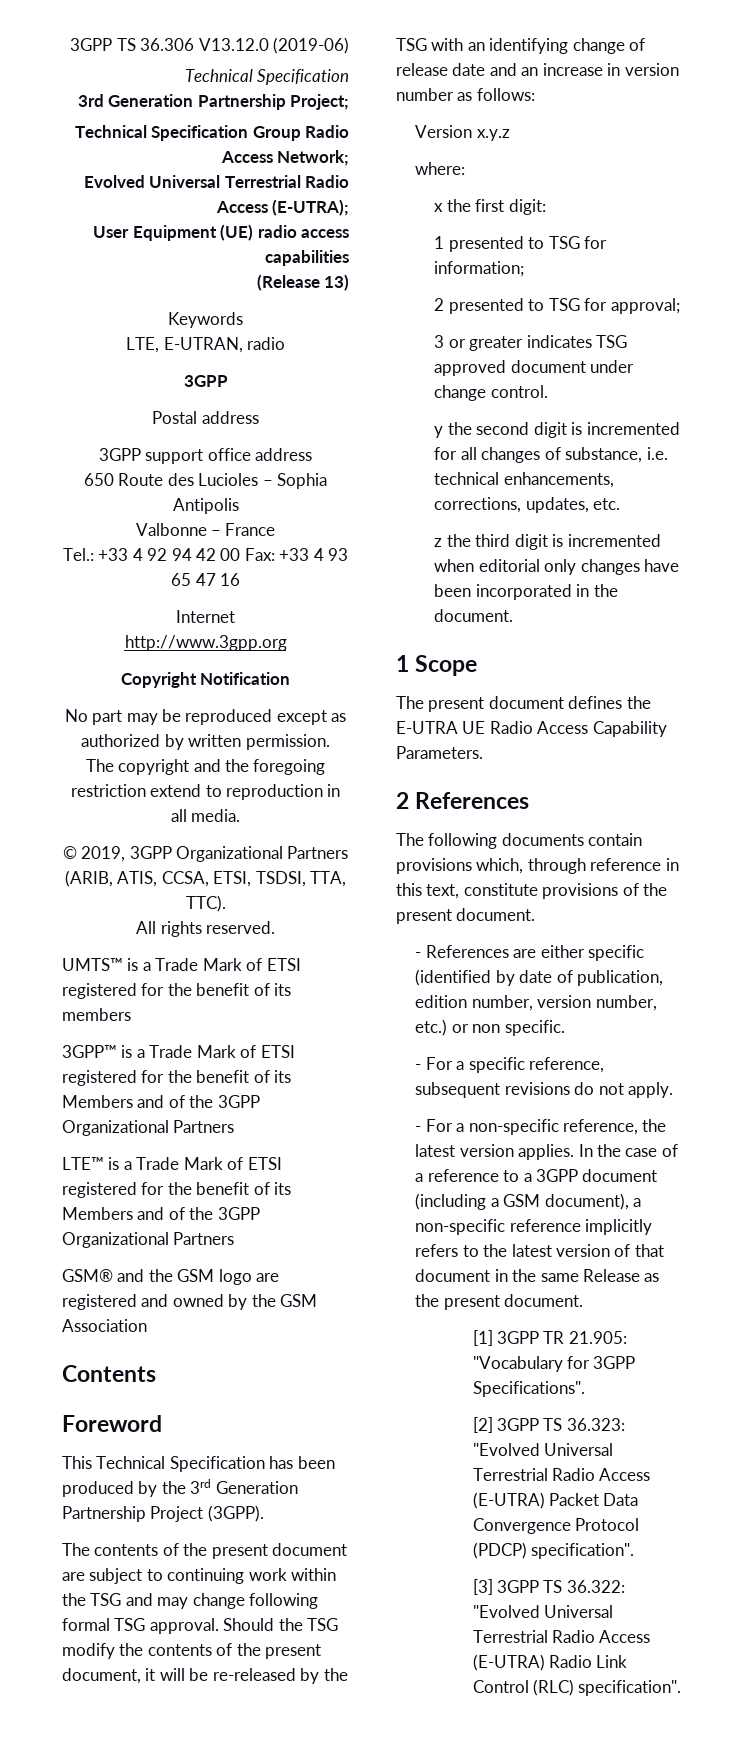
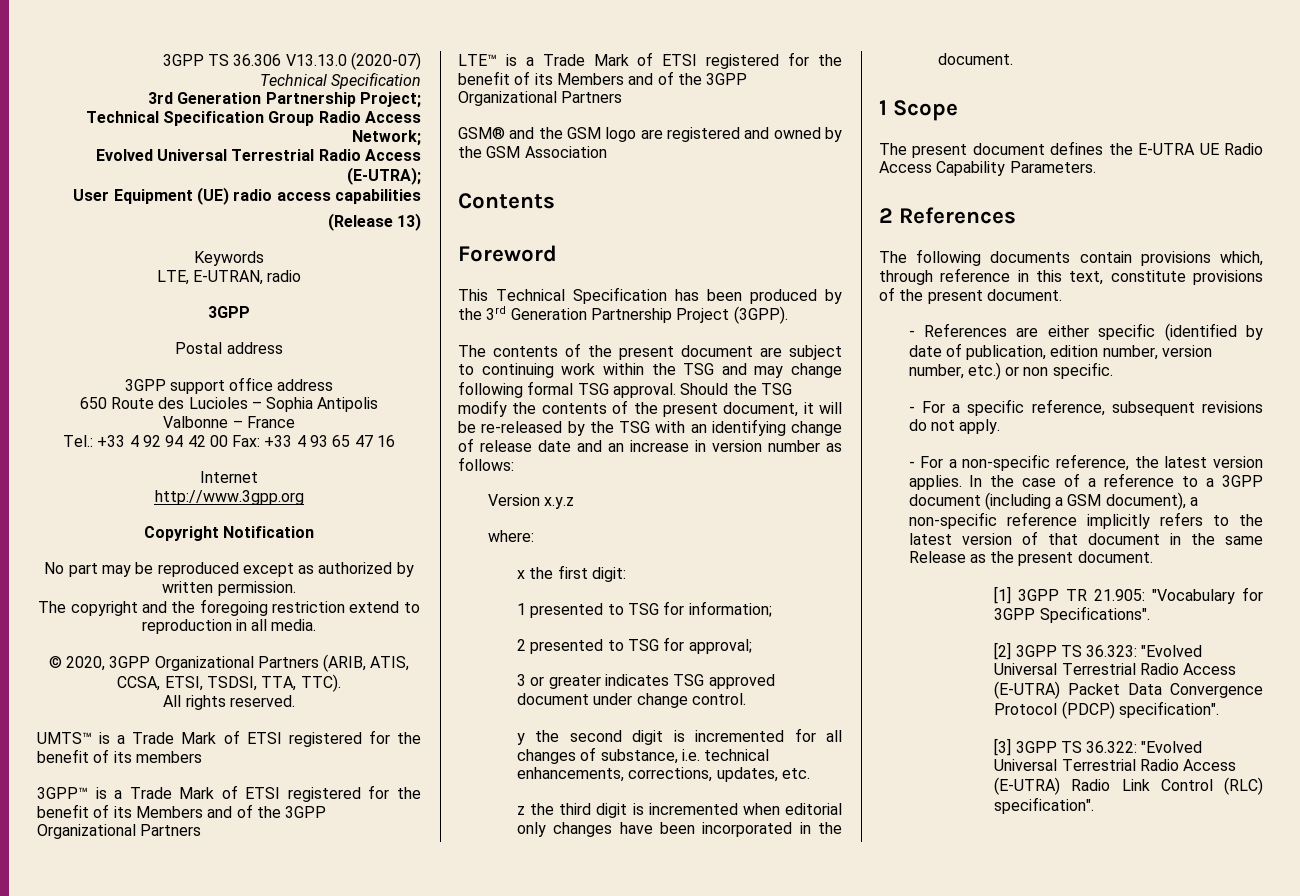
- 3GPP TS 36.306 V13.12.0 (2019-06)
+ 3GPP TS 36.306 V13.13.0 (2020-07)
- © 2019, 3GPP Organizational Partners (ARIB, ATIS, CCSA, ETSI, TSDSI, TTA, TTC).
+ © 2020, 3GPP Organizational Partners (ARIB, ATIS, CCSA, ETSI, TSDSI, TTA, TTC).

